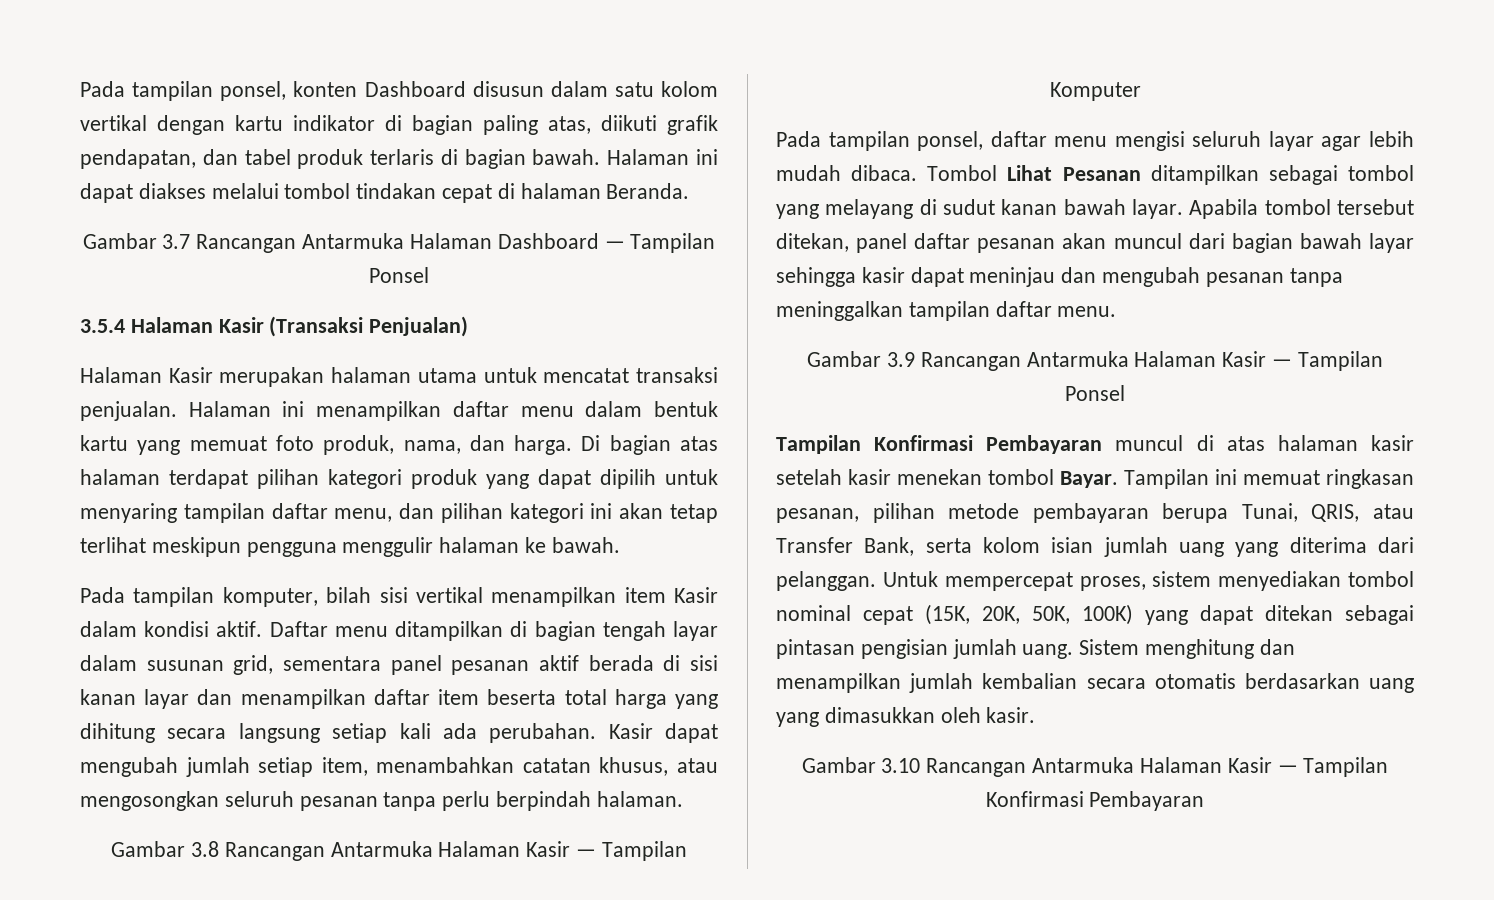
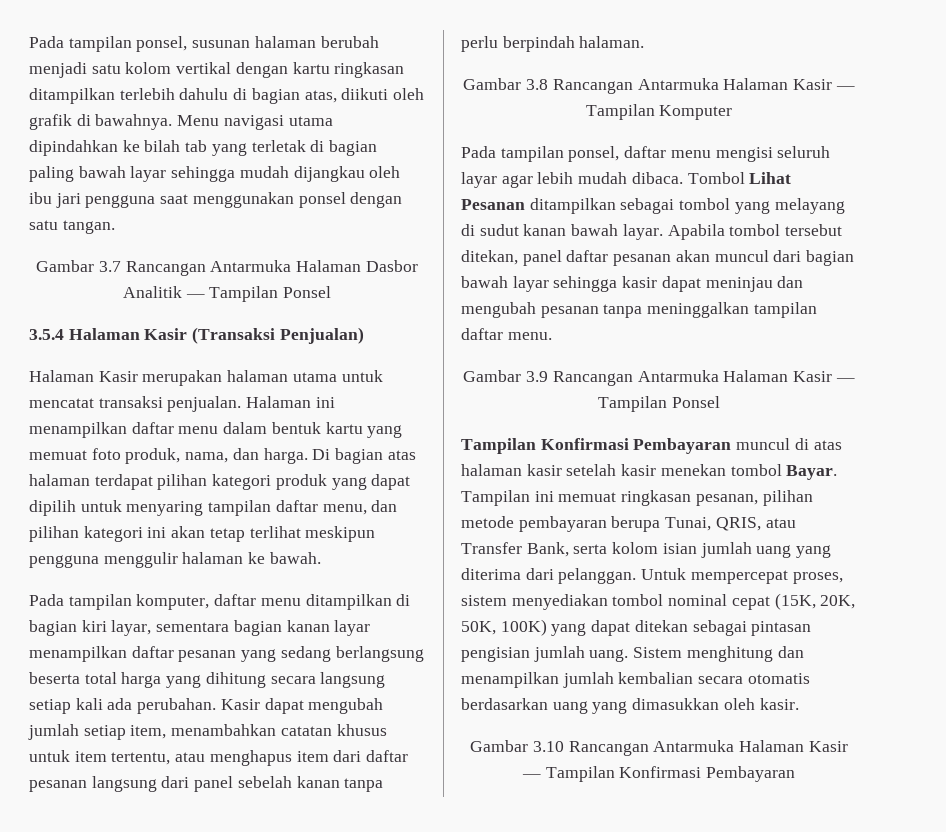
- Pada tampilan ponsel, konten Dashboard disusun dalam satu kolom vertikal dengan kartu indikator di bagian paling atas, diikuti grafik pendapatan, dan tabel produk terlaris di bagian bawah. Halaman ini dapat diakses melalui tombol tindakan cepat di halaman Beranda.
+ Pada tampilan ponsel, susunan halaman berubah menjadi satu kolom vertikal dengan kartu ringkasan ditampilkan terlebih dahulu di bagian atas, diikuti oleh grafik di bawahnya. Menu navigasi utama dipindahkan ke bilah tab yang terletak di bagian paling bawah layar sehingga mudah dijangkau oleh ibu jari pengguna saat menggunakan ponsel dengan satu tangan.
- Gambar 3.7 Rancangan Antarmuka Halaman Dashboard — Tampilan Ponsel
+ Gambar 3.7 Rancangan Antarmuka Halaman Dasbor Analitik — Tampilan Ponsel
- Pada tampilan komputer, bilah sisi vertikal menampilkan item Kasir dalam kondisi aktif. Daftar menu ditampilkan di bagian tengah layar dalam susunan grid, sementara panel pesanan aktif berada di sisi kanan layar dan menampilkan daftar item beserta total harga yang dihitung secara langsung setiap kali ada perubahan.
+ Pada tampilan komputer, daftar menu ditampilkan di bagian kiri layar, sementara bagian kanan layar menampilkan daftar pesanan yang sedang berlangsung beserta total harga yang dihitung secara langsung setiap kali ada perubahan.
- Kasir dapat mengubah jumlah setiap item, menambahkan catatan khusus, atau mengosongkan seluruh pesanan tanpa perlu berpindah halaman.
+ Kasir dapat mengubah jumlah setiap item, menambahkan catatan khusus untuk item tertentu, atau menghapus item dari daftar pesanan langsung dari panel sebelah kanan tanpa perlu berpindah halaman.

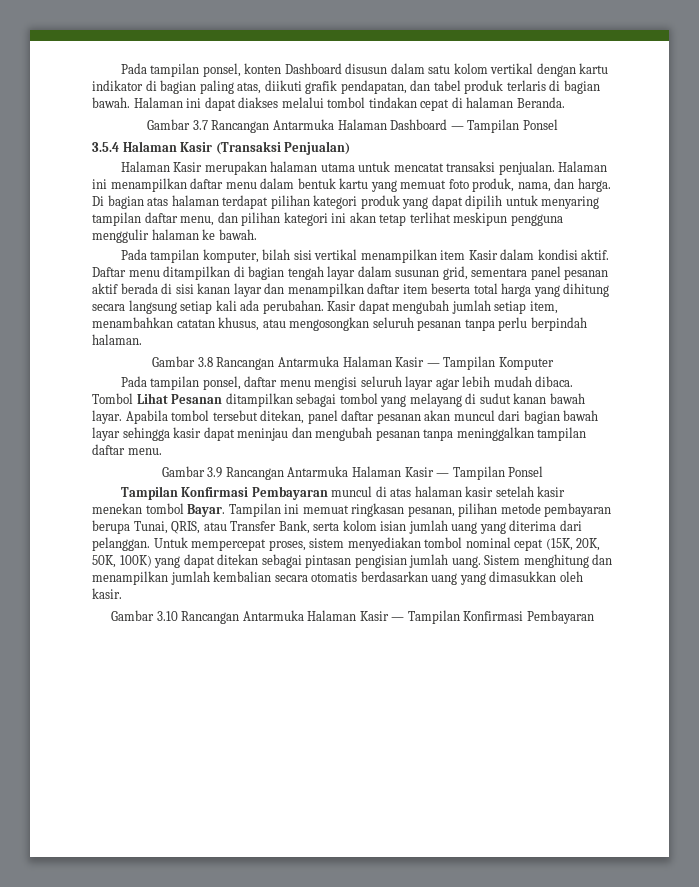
- Pada tampilan ponsel, susunan halaman berubah menjadi satu kolom vertikal dengan kartu ringkasan ditampilkan terlebih dahulu di bagian atas, diikuti oleh grafik di bawahnya. Menu navigasi utama dipindahkan ke bilah tab yang terletak di bagian paling bawah layar sehingga mudah dijangkau oleh ibu jari pengguna saat menggunakan ponsel dengan satu tangan.
+ Pada tampilan ponsel, konten Dashboard disusun dalam satu kolom vertikal dengan kartu indikator di bagian paling atas, diikuti grafik pendapatan, dan tabel produk terlaris di bagian bawah. Halaman ini dapat diakses melalui tombol tindakan cepat di halaman Beranda.
- Gambar 3.7 Rancangan Antarmuka Halaman Dasbor Analitik — Tampilan Ponsel
+ Gambar 3.7 Rancangan Antarmuka Halaman Dashboard — Tampilan Ponsel
- Pada tampilan komputer, daftar menu ditampilkan di bagian kiri layar, sementara bagian kanan layar menampilkan daftar pesanan yang sedang berlangsung beserta total harga yang dihitung secara langsung setiap kali ada perubahan.
+ Pada tampilan komputer, bilah sisi vertikal menampilkan item Kasir dalam kondisi aktif. Daftar menu ditampilkan di bagian tengah layar dalam susunan grid, sementara panel pesanan aktif berada di sisi kanan layar dan menampilkan daftar item beserta total harga yang dihitung secara langsung setiap kali ada perubahan.
- Kasir dapat mengubah jumlah setiap item, menambahkan catatan khusus untuk item tertentu, atau menghapus item dari daftar pesanan langsung dari panel sebelah kanan tanpa perlu berpindah halaman.
+ Kasir dapat mengubah jumlah setiap item, menambahkan catatan khusus, atau mengosongkan seluruh pesanan tanpa perlu berpindah halaman.

